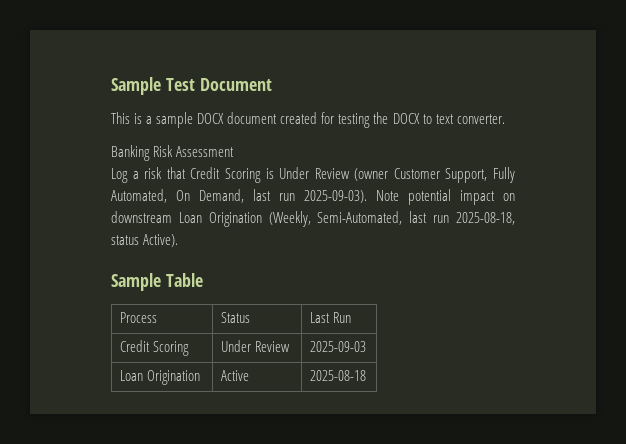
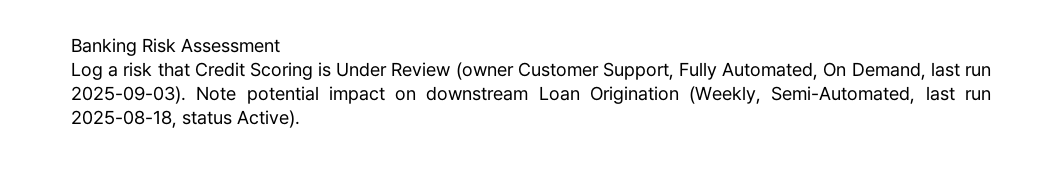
- Sample Test Document
- This is a sample DOCX document created for testing the DOCX to text converter.
- Sample Table
- Process | Status | Last Run
- Credit Scoring | Under Review | 2025-09-03
- Loan Origination | Active | 2025-08-18

